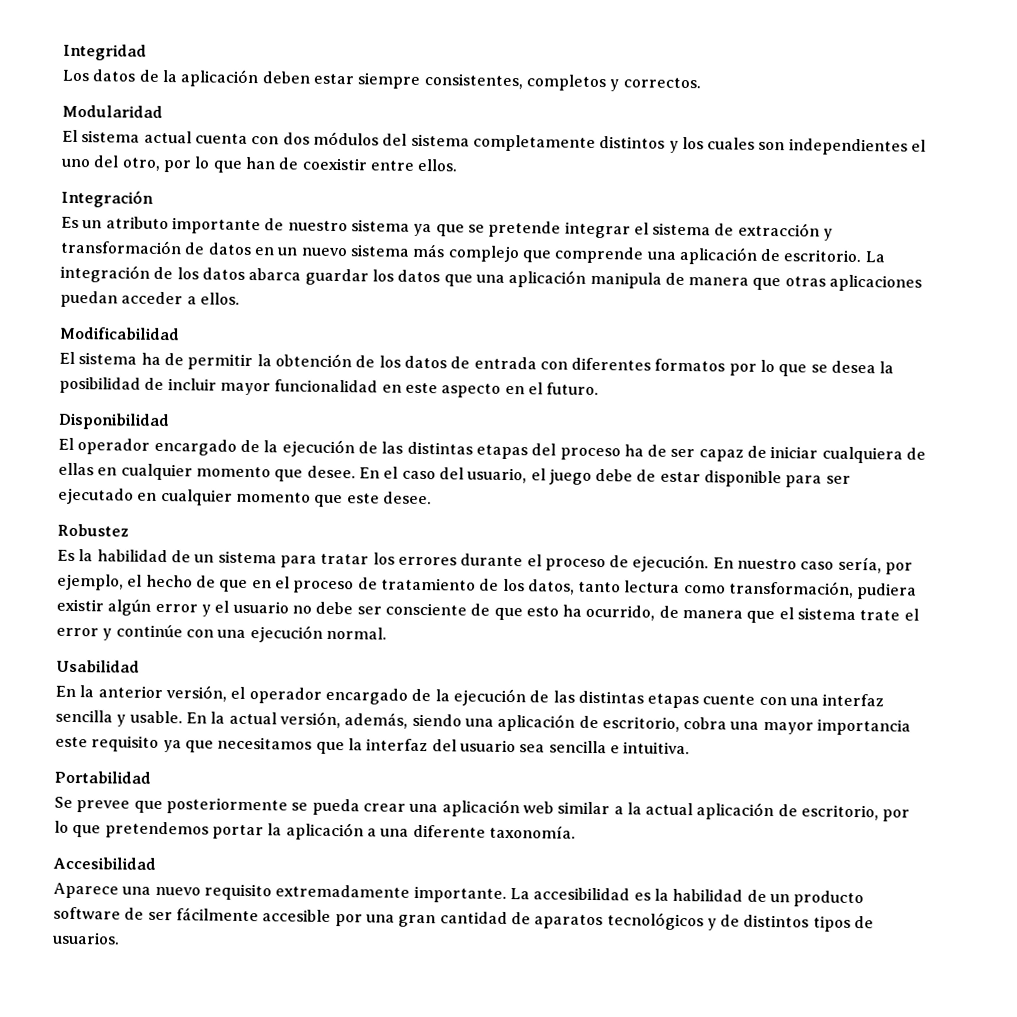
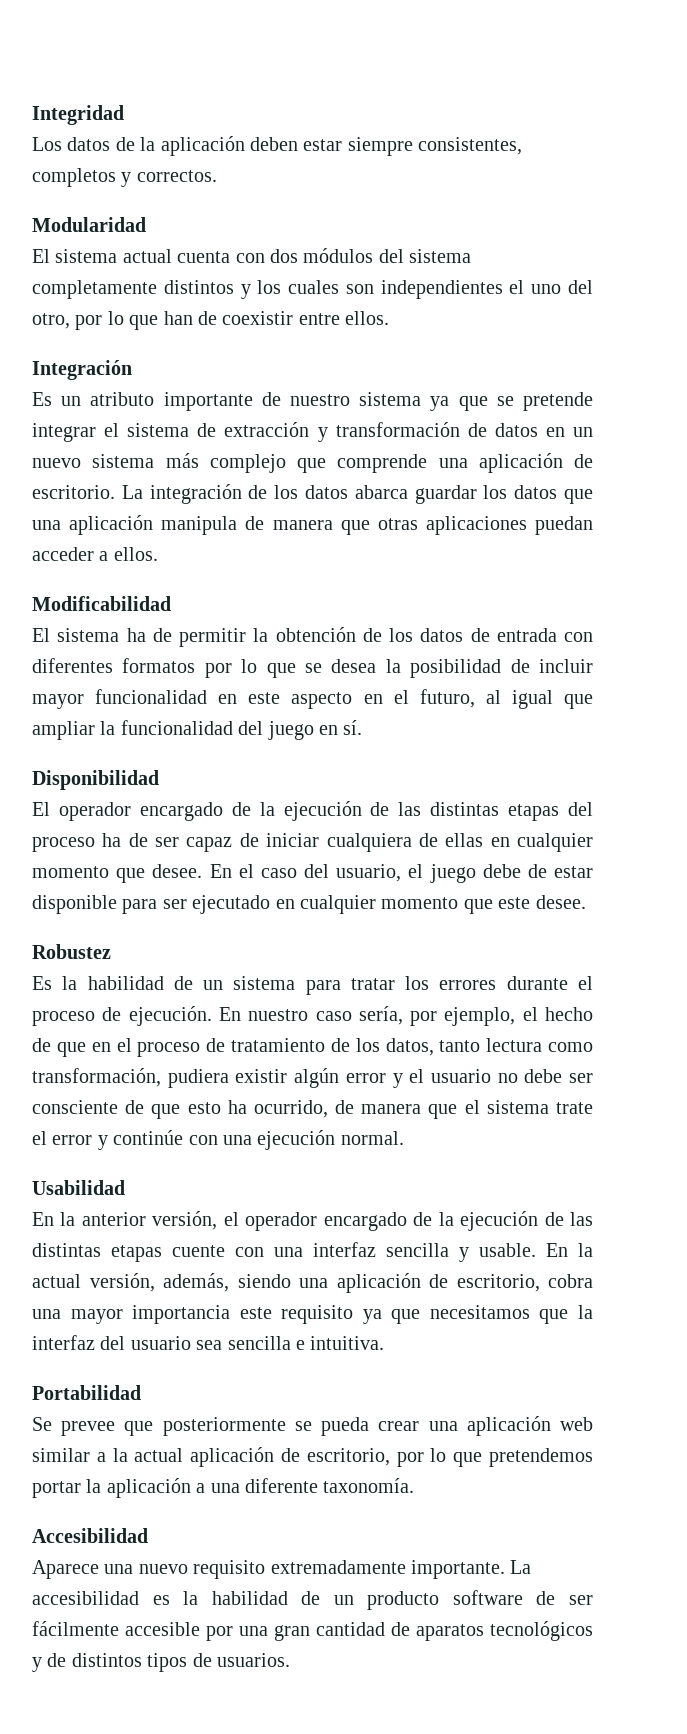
- El sistema ha de permitir la obtención de los datos de entrada con diferentes formatos por lo que se desea la posibilidad de incluir mayor funcionalidad en este aspecto en el futuro.
+ El sistema ha de permitir la obtención de los datos de entrada con diferentes formatos por lo que se desea la posibilidad de incluir mayor funcionalidad en este aspecto en el futuro, al igual que ampliar la funcionalidad del juego en sí.

